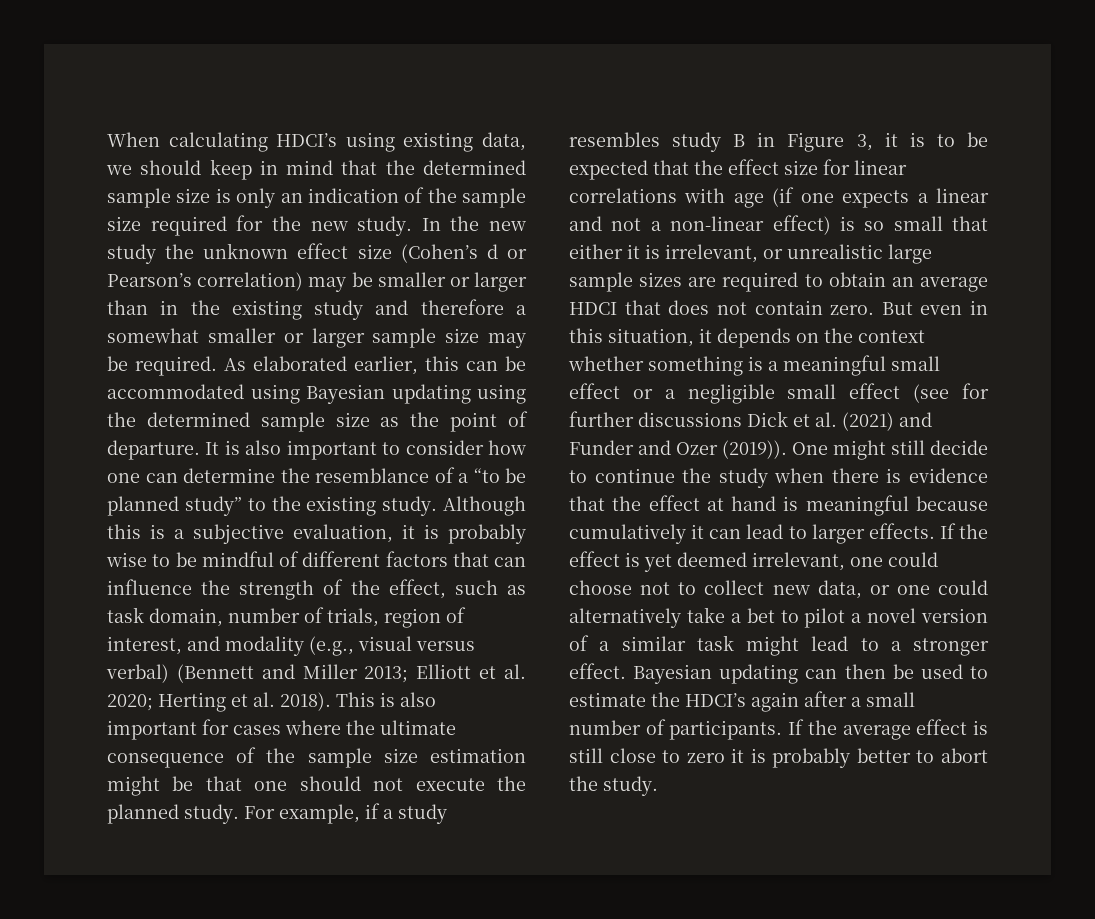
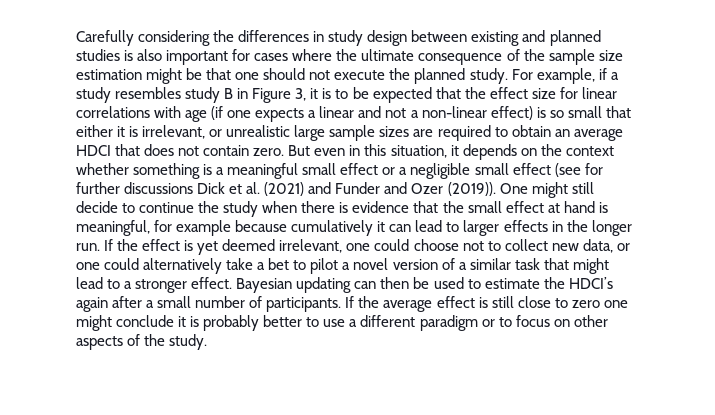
- When calculating HDCI’s using existing data, we should keep in mind that the determined sample size is only an indication of the sample size required for the new study. In the new study the unknown effect size (Cohen’s d or Pearson’s correlation) may be smaller or larger than in the existing study and therefore a somewhat smaller or larger sample size may be required. As elaborated earlier, this can be accommodated using Bayesian updating using the determined sample size as the point of departure. It is also important to consider how one can determine the resemblance of a “to be planned study” to the existing study. Although this is a subjective evaluation, it is probably wise to be mindful of different factors that can influence the strength of the effect, such as task domain, number of trials, region of interest, and modality (e.g., visual versus verbal) (Bennett and Miller 2013; Elliott et al. 2020; Herting et al. 2018). This is also important for cases where the ultimate consequence of the sample size estimation might be that one should not execute the planned study.
+ Carefully considering the differences in study design between existing and planned studies is also important for cases where the ultimate consequence of the sample size estimation might be that one should not execute the planned study.
- One might still decide to continue the study when there is evidence that the effect at hand is meaningful because cumulatively it can lead to larger effects.
+ One might still decide to continue the study when there is evidence that the small effect at hand is meaningful, for example because cumulatively it can lead to larger effects in the longer run.
- If the effect is yet deemed irrelevant, one could choose not to collect new data, or one could alternatively take a bet to pilot a novel version of a similar task might lead to a stronger effect.
+ If the effect is yet deemed irrelevant, one could choose not to collect new data, or one could alternatively take a bet to pilot a novel version of a similar task that might lead to a stronger effect.
- If the average effect is still close to zero it is probably better to abort the study.
+ If the average effect is still close to zero one might conclude it is probably better to use a different paradigm or to focus on other aspects of the study.

